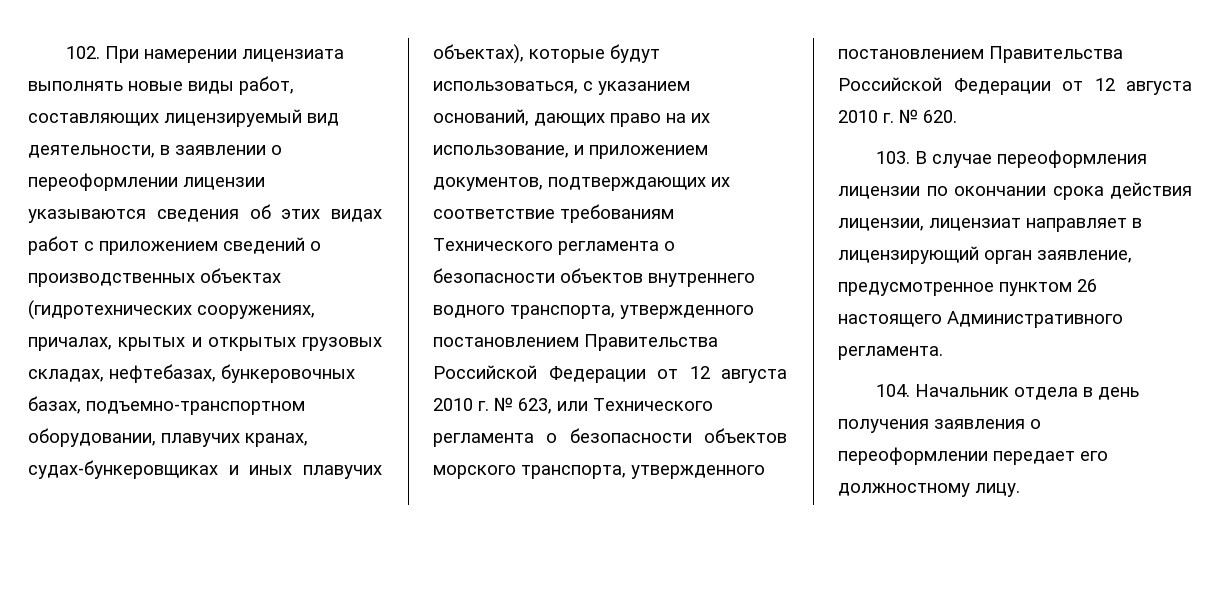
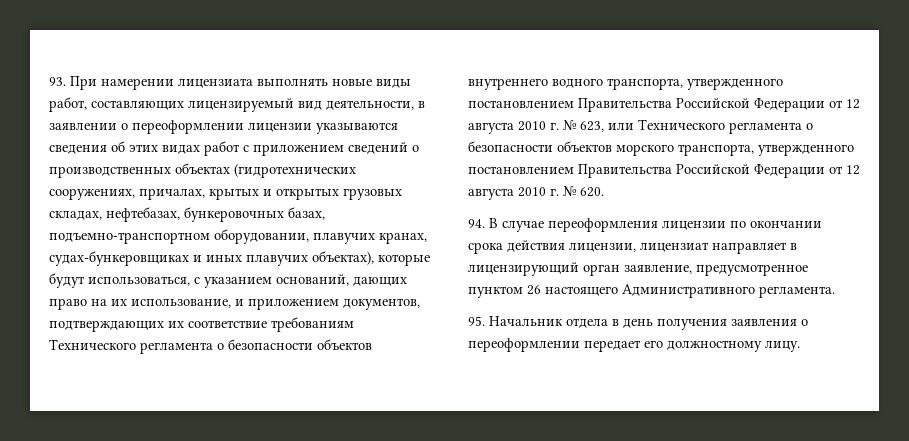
- 102. При намерении лицензиата выполнять новые виды работ, составляющих лицензируемый вид деятельности, в заявлении о переоформлении лицензии указываются сведения об этих видах работ с приложением сведений о производственных объектах (гидротехнических сооружениях, причалах, крытых и открытых грузовых складах, нефтебазах, бункеровочных базах, подъемно-транспортном оборудовании, плавучих кранах, судах-бункеровщиках и иных плавучих объектах), которые будут использоваться, с указанием оснований, дающих право на их использование, и приложением документов, подтверждающих их соответствие требованиям Технического регламента о безопасности объектов внутреннего водного транспорта, утвержденного постановлением Правительства Российской Федерации от 12 августа 2010 г. № 623, или Технического регламента о безопасности объектов морского транспорта, утвержденного постановлением Правительства Российской Федерации от 12 августа 2010 г. № 620.
+ 93. При намерении лицензиата выполнять новые виды работ, составляющих лицензируемый вид деятельности, в заявлении о переоформлении лицензии указываются сведения об этих видах работ с приложением сведений о производственных объектах (гидротехнических сооружениях, причалах, крытых и открытых грузовых складах, нефтебазах, бункеровочных базах, подъемно-транспортном оборудовании, плавучих кранах, судах-бункеровщиках и иных плавучих объектах), которые будут использоваться, с указанием оснований, дающих право на их использование, и приложением документов, подтверждающих их соответствие требованиям Технического регламента о безопасности объектов внутреннего водного транспорта, утвержденного постановлением Правительства Российской Федерации от 12 августа 2010 г. № 623, или Технического регламента о безопасности объектов морского транспорта, утвержденного постановлением Правительства Российской Федерации от 12 августа 2010 г. № 620.
- 103. В случае переоформления лицензии по окончании срока действия лицензии, лицензиат направляет в лицензирующий орган заявление, предусмотренное пунктом 26 настоящего Административного регламента.
+ 94. В случае переоформления лицензии по окончании срока действия лицензии, лицензиат направляет в лицензирующий орган заявление, предусмотренное пунктом 26 настоящего Административного регламента.
- 104. Начальник отдела в день получения заявления о переоформлении передает его должностному лицу.
+ 95. Начальник отдела в день получения заявления о переоформлении передает его должностному лицу.

